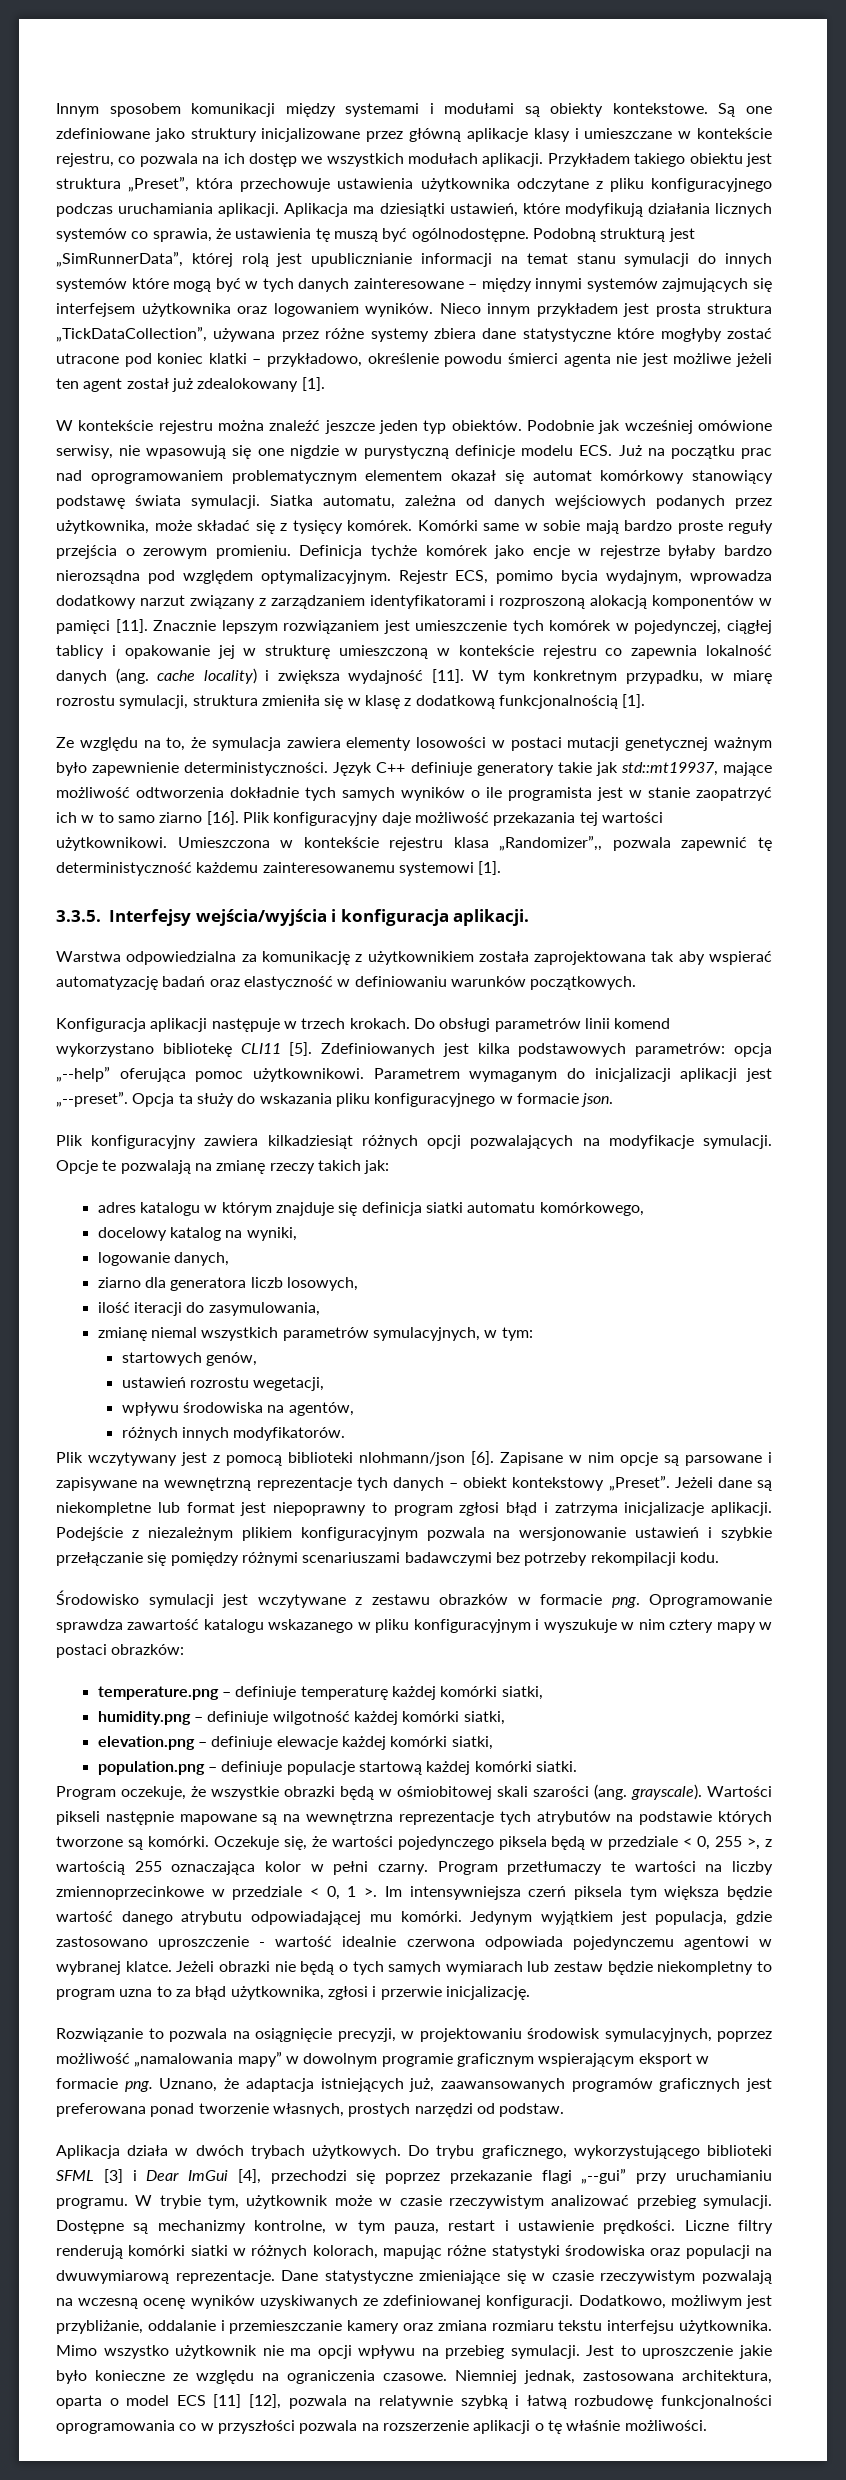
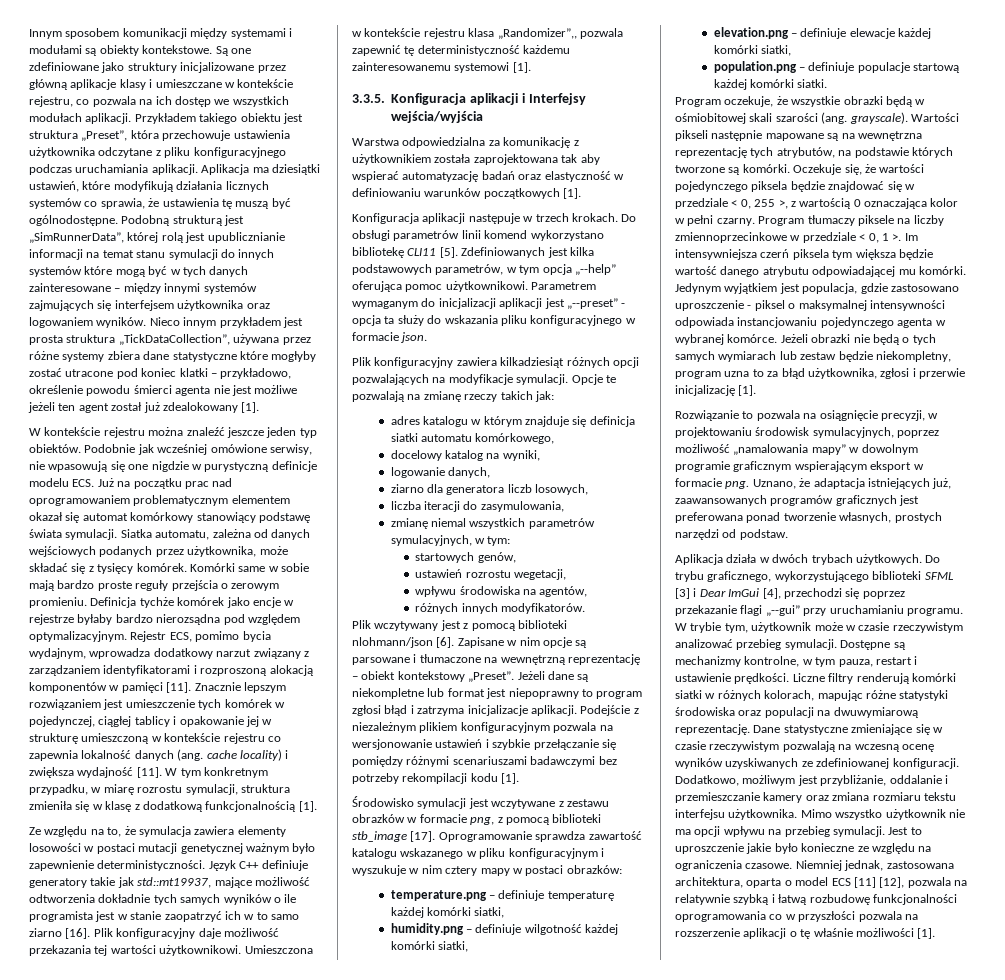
- 3.3.5. Interfejsy wejścia/wyjścia i konfiguracja aplikacji.
+ 3.3.5. Konfiguracja aplikacji i Interfejsy wejścia/wyjścia
- Warstwa odpowiedzialna za komunikację z użytkownikiem została zaprojektowana tak aby wspierać automatyzację badań oraz elastyczność w definiowaniu warunków początkowych.
+ Warstwa odpowiedzialna za komunikację z użytkownikiem została zaprojektowana tak aby wspierać automatyzację badań oraz elastyczność w definiowaniu warunków początkowych [1].
- Zdefiniowanych jest kilka podstawowych parametrów: opcja „--help” oferująca pomoc użytkownikowi.
+ Zdefiniowanych jest kilka podstawowych parametrów, w tym opcja „--help” oferująca pomoc użytkownikowi.
- Parametrem wymaganym do inicjalizacji aplikacji jest „--preset”. Opcja ta służy do wskazania pliku konfiguracyjnego w formacie json.
+ Parametrem wymaganym do inicjalizacji aplikacji jest „--preset” - opcja ta służy do wskazania pliku konfiguracyjnego w formacie json.
- ilość iteracji do zasymulowania,
+ liczba iteracji do zasymulowania,
- Zapisane w nim opcje są parsowane i zapisywane na wewnętrzną reprezentacje tych danych – obiekt kontekstowy „Preset”.
+ Zapisane w nim opcje są parsowane i tłumaczone na wewnętrzną reprezentację – obiekt kontekstowy „Preset”.
- Podejście z niezależnym plikiem konfiguracyjnym pozwala na wersjonowanie ustawień i szybkie przełączanie się pomiędzy różnymi scenariuszami badawczymi bez potrzeby rekompilacji kodu.
+ Podejście z niezależnym plikiem konfiguracyjnym pozwala na wersjonowanie ustawień i szybkie przełączanie się pomiędzy różnymi scenariuszami badawczymi bez potrzeby rekompilacji kodu [1].
- Środowisko symulacji jest wczytywane z zestawu obrazków w formacie png.
+ Środowisko symulacji jest wczytywane z zestawu obrazków w formacie png, z pomocą biblioteki stb_image [17].
- Wartości pikseli następnie mapowane są na wewnętrzna reprezentacje tych atrybutów na podstawie których tworzone są komórki.
+ Wartości pikseli następnie mapowane są na wewnętrzna reprezentację tych atrybutów, na podstawie których tworzone są komórki.
- Oczekuje się, że wartości pojedynczego piksela będą w przedziale < 0, 255 >, z wartością 255 oznaczająca kolor w pełni czarny.
+ Oczekuje się, że wartości pojedynczego piksela będzie znajdować się w przedziale < 0, 255 >, z wartością 0 oznaczająca kolor w pełni czarny.
- Program przetłumaczy te wartości na liczby zmiennoprzecinkowe w przedziale < 0, 1 >.
+ Program tłumaczy piksele na liczby zmiennoprzecinkowe w przedziale < 0, 1 >.
- Jedynym wyjątkiem jest populacja, gdzie zastosowano uproszczenie - wartość idealnie czerwona odpowiada pojedynczemu agentowi w wybranej klatce.
+ Jedynym wyjątkiem jest populacja, gdzie zastosowano uproszczenie - piksel o maksymalnej intensywności odpowiada instancjowaniu pojedynczego agenta w wybranej komórce.
- Jeżeli obrazki nie będą o tych samych wymiarach lub zestaw będzie niekompletny to program uzna to za błąd użytkownika, zgłosi i przerwie inicjalizację.
+ Jeżeli obrazki nie będą o tych samych wymiarach lub zestaw będzie niekompletny, program uzna to za błąd użytkownika, zgłosi i przerwie inicjalizację [1].
- Liczne filtry renderują komórki siatki w różnych kolorach, mapując różne statystyki środowiska oraz populacji na dwuwymiarową reprezentacje.
+ Liczne filtry renderują komórki siatki w różnych kolorach, mapując różne statystyki środowiska oraz populacji na dwuwymiarową reprezentację.
- Niemniej jednak, zastosowana architektura, oparta o model ECS [11] [12], pozwala na relatywnie szybką i łatwą rozbudowę funkcjonalności oprogramowania co w przyszłości pozwala na rozszerzenie aplikacji o tę właśnie możliwości.
+ Niemniej jednak, zastosowana architektura, oparta o model ECS [11] [12], pozwala na relatywnie szybką i łatwą rozbudowę funkcjonalności oprogramowania co w przyszłości pozwala na rozszerzenie aplikacji o tę właśnie możliwości [1].

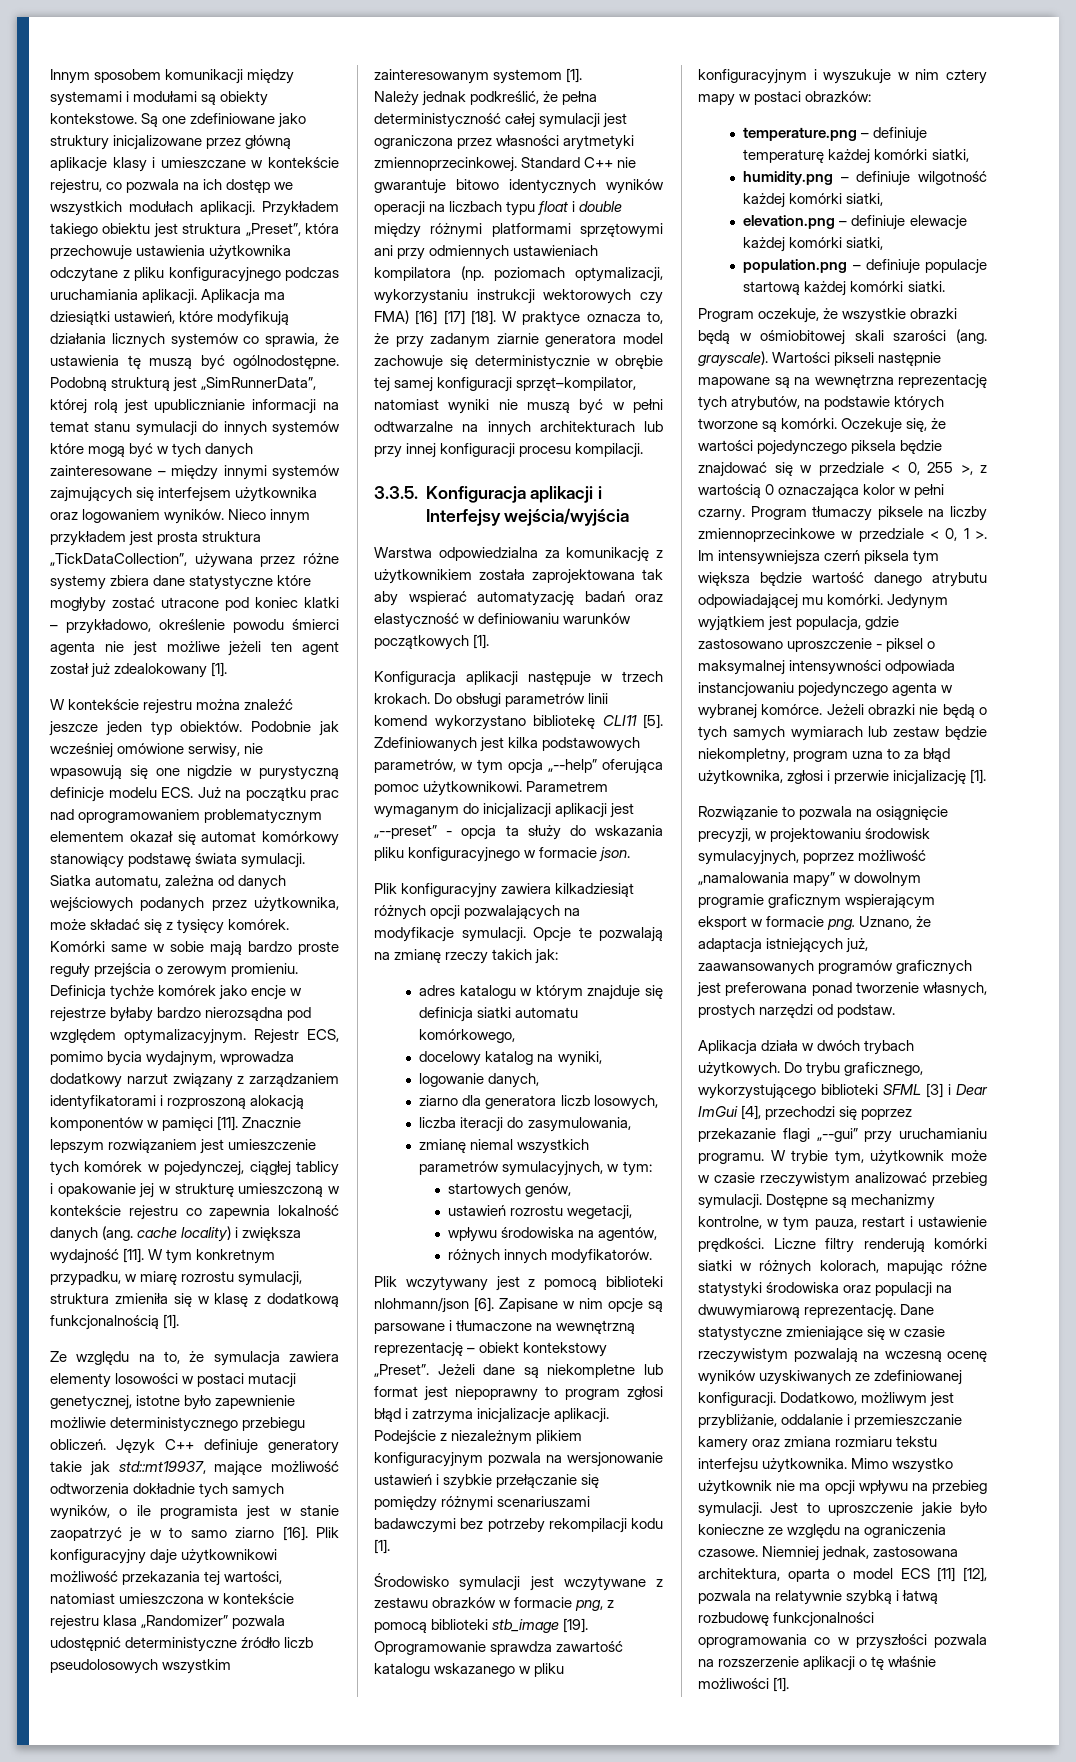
- Ze względu na to, że symulacja zawiera elementy losowości w postaci mutacji genetycznej ważnym było zapewnienie deterministyczności.
+ Ze względu na to, że symulacja zawiera elementy losowości w postaci mutacji genetycznej, istotne było zapewnienie możliwie deterministycznego przebiegu obliczeń.
- Język C++ definiuje generatory takie jak std::mt19937, mające możliwość odtworzenia dokładnie tych samych wyników o ile programista jest w stanie zaopatrzyć ich w to samo ziarno [16].
+ Język C++ definiuje generatory takie jak std::mt19937, mające możliwość odtworzenia dokładnie tych samych wyników, o ile programista jest w stanie zaopatrzyć je w to samo ziarno [16].
- Plik konfiguracyjny daje możliwość przekazania tej wartości użytkownikowi. Umieszczona w kontekście rejestru klasa „Randomizer”,, pozwala zapewnić tę deterministyczność każdemu zainteresowanemu systemowi [1].
+ Plik konfiguracyjny daje użytkownikowi możliwość przekazania tej wartości, natomiast umieszczona w kontekście rejestru klasa „Randomizer” pozwala udostępnić deterministyczne źródło liczb pseudolosowych wszystkim zainteresowanym systemom [1].
+ Należy jednak podkreślić, że pełna deterministyczność całej symulacji jest ograniczona przez własności arytmetyki zmiennoprzecinkowej. Standard C++ nie gwarantuje bitowo identycznych wyników operacji na liczbach typu float i double między różnymi platformami sprzętowymi ani przy odmiennych ustawieniach kompilatora (np. poziomach optymalizacji, wykorzystaniu instrukcji wektorowych czy FMA) [16] [17] [18]. W praktyce oznacza to, że przy zadanym ziarnie generatora model zachowuje się deterministycznie w obrębie tej samej konfiguracji sprzęt–kompilator, natomiast wyniki nie muszą być w pełni odtwarzalne na innych architekturach lub przy innej konfiguracji procesu kompilacji.
- Środowisko symulacji jest wczytywane z zestawu obrazków w formacie png, z pomocą biblioteki stb_image [17].
+ Środowisko symulacji jest wczytywane z zestawu obrazków w formacie png, z pomocą biblioteki stb_image [19].

